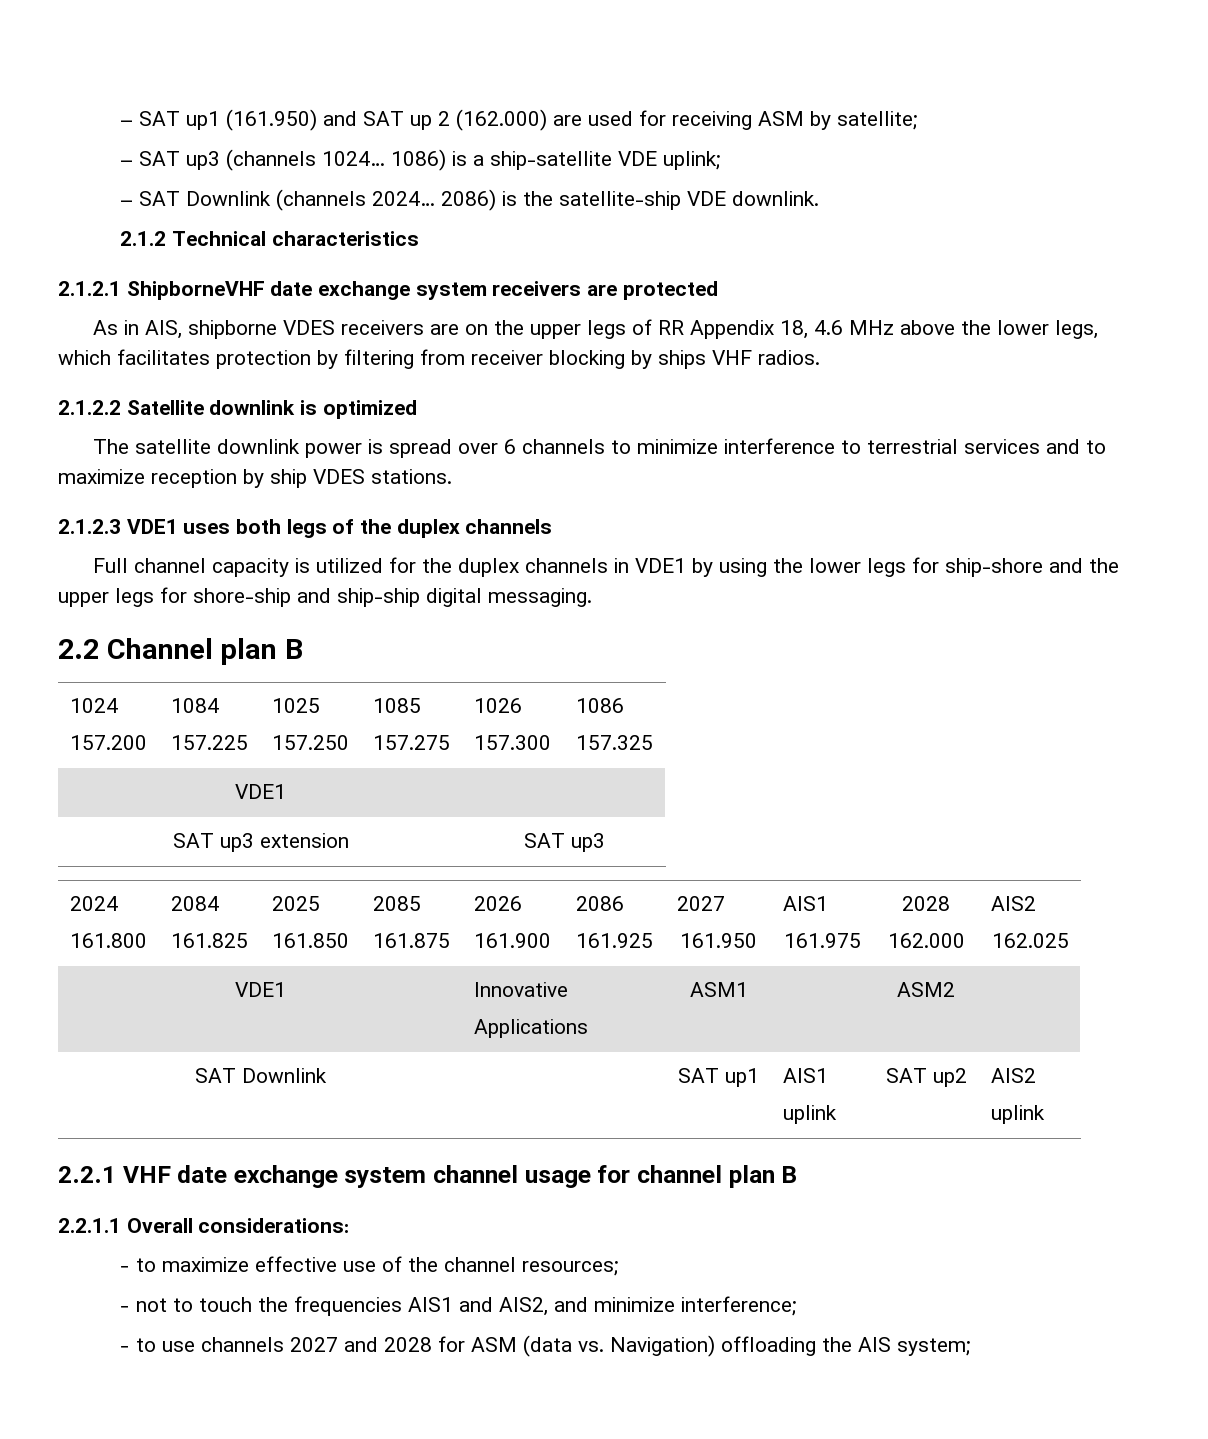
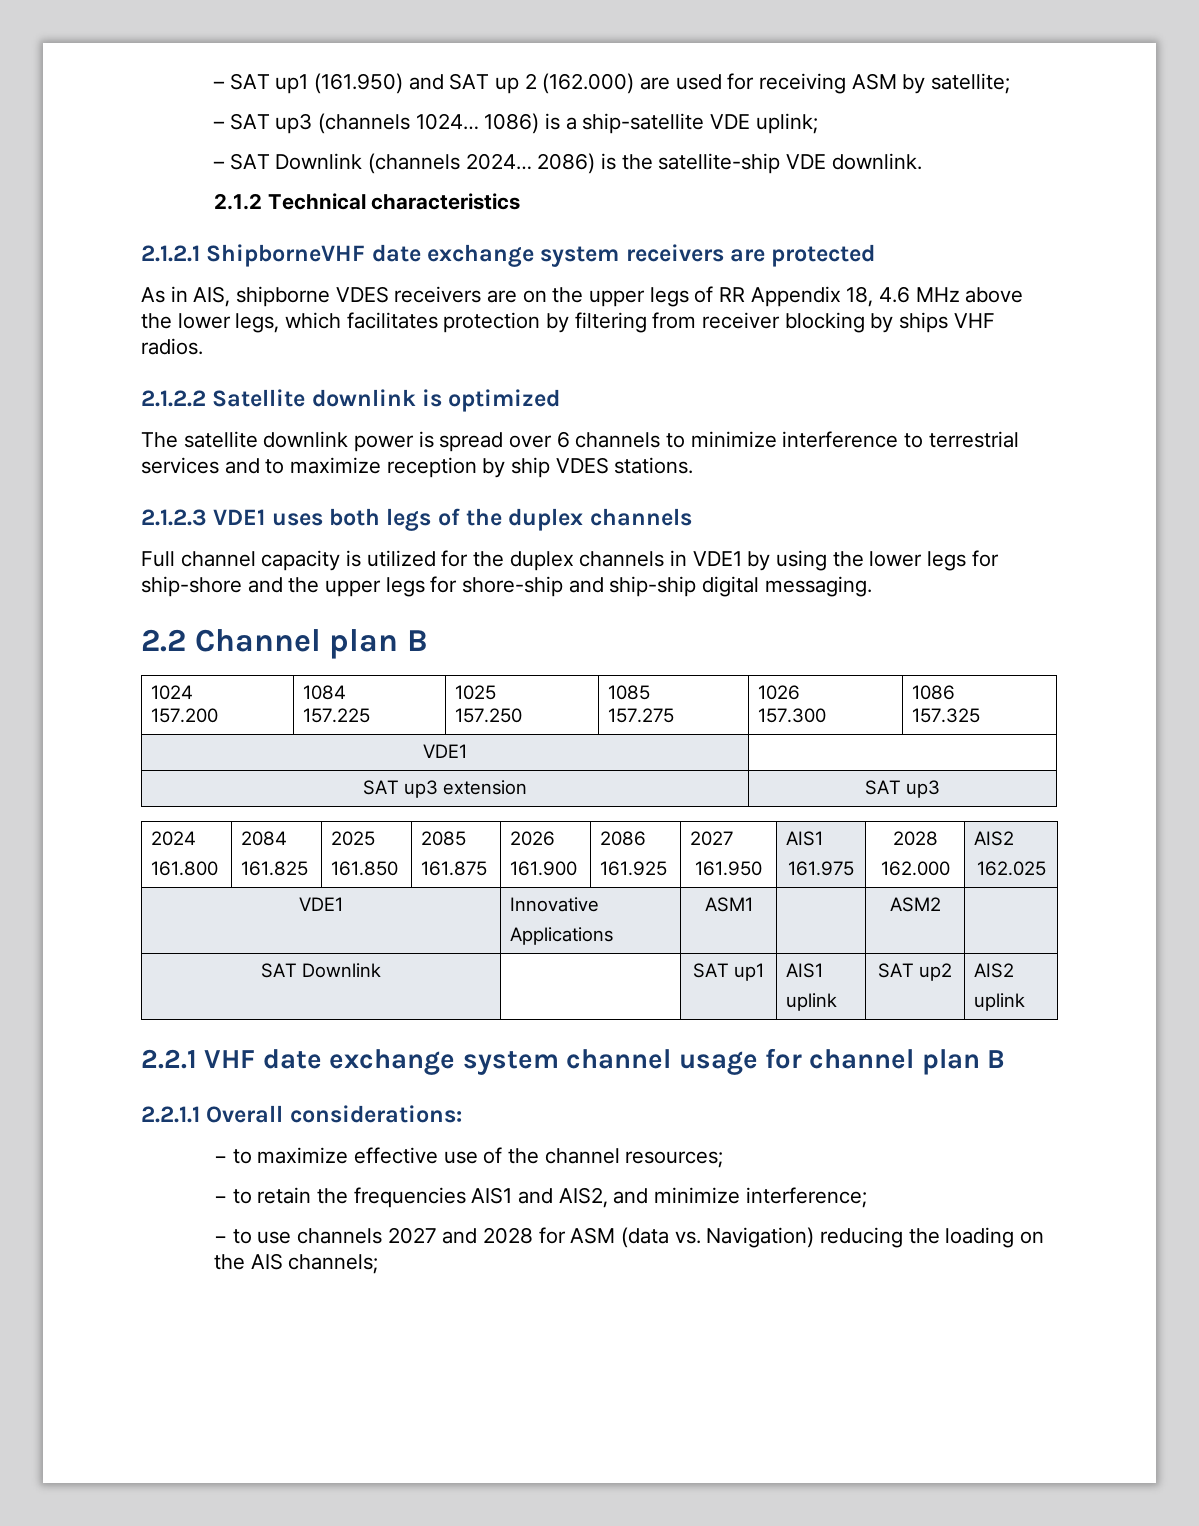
- − not to touch the frequencies AIS1 and AIS2, and minimize interference;
+ − to retain the frequencies AIS1 and AIS2, and minimize interference;
- − to use channels 2027 and 2028 for ASM (data vs. Navigation) offloading the AIS system;
+ − to use channels 2027 and 2028 for ASM (data vs. Navigation) reducing the loading on the AIS channels;

